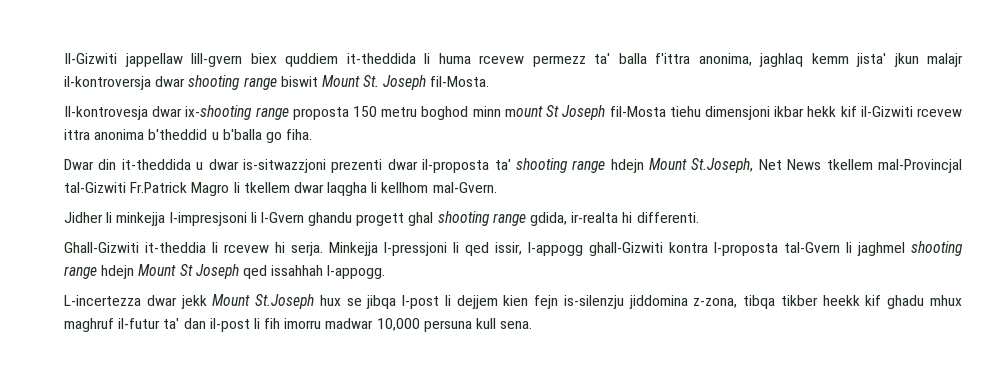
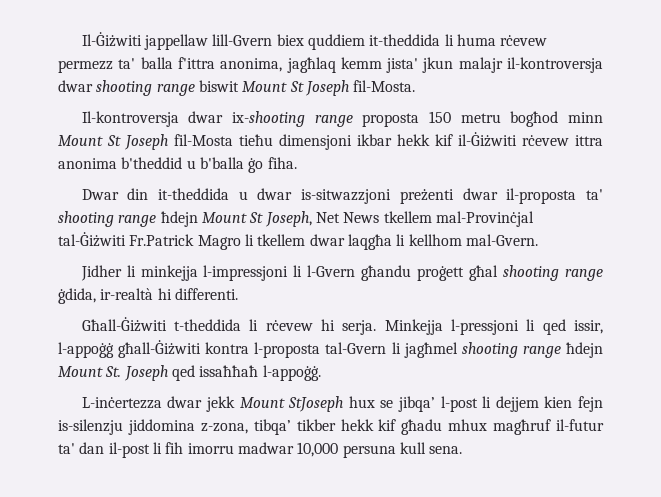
- Il-Gizwiti jappellaw lill-gvern biex quddiem it-theddida li huma rcevew permezz ta' balla f'ittra anonima, jaghlaq kemm jista' jkun malajr il-kontroversja dwar shooting range biswit Mount St. Joseph fil-Mosta.
+ Il-Ġiżwiti jappellaw lill-Gvern biex quddiem it-theddida li huma rċevew permezz ta' balla f'ittra anonima, jagħlaq kemm jista' jkun malajr il-kontroversja dwar shooting range biswit Mount St Joseph fil-Mosta.
- Il-kontrovesja dwar ix-shooting range proposta 150 metru boghod minn mount St Joseph fil-Mosta tiehu dimensjoni ikbar hekk kif il-Gizwiti rcevew ittra anonima b'theddid u b'balla go fiha.
+ Il-kontroversja dwar ix-shooting range proposta 150 metru bogħod minn Mount St Joseph fil-Mosta tieħu dimensjoni ikbar hekk kif il-Ġiżwiti rċevew ittra anonima b'theddid u b'balla ġo fiha.
- Dwar din it-theddida u dwar is-sitwazzjoni prezenti dwar il-proposta ta' shooting range hdejn Mount St.Joseph, Net News tkellem mal-Provincjal tal-Gizwiti Fr.Patrick Magro li tkellem dwar laqgha li kellhom mal-Gvern.
+ Dwar din it-theddida u dwar is-sitwazzjoni preżenti dwar il-proposta ta' shooting range ħdejn Mount St Joseph, Net News tkellem mal-Provinċjal tal-Ġiżwiti Fr.Patrick Magro li tkellem dwar laqgħa li kellhom mal-Gvern.
- Jidher li minkejja l-impresjsoni li l-Gvern ghandu progett ghal shooting range gdida, ir-realta hi differenti.
- Ghall-Gizwiti it-theddia li rcevew hi serja.
+ Jidher li minkejja l-impressjoni li l-Gvern għandu proġett għal shooting range ġdida, ir-realtà hi differenti.
+ Għall-Ġiżwiti t-theddida li rċevew hi serja.
- Minkejja l-pressjoni li qed issir, l-appogg ghall-Gizwiti kontra l-proposta tal-Gvern li jaghmel shooting range hdejn Mount St Joseph qed issahhah l-appogg.
- L-incertezza dwar jekk Mount St.Joseph hux se jibqa l-post li dejjem kien fejn is-silenzju jiddomina z-zona, tibqa tikber heekk kif ghadu mhux maghruf il-futur ta' dan il-post li fih imorru madwar 10,000 persuna kull sena.
+ Minkejja l-pressjoni li qed issir, l-appoġġ għall-Ġiżwiti kontra l-proposta tal-Gvern li jagħmel shooting range ħdejn Mount St. Joseph qed issaħħaħ l-appoġġ.
+ L-inċertezza dwar jekk Mount StJoseph hux se jibqa’ l-post li dejjem kien fejn is-silenzju jiddomina z-zona, tibqa’ tikber hekk kif għadu mhux magħruf il-futur ta' dan il-post li fih imorru madwar 10,000 persuna kull sena.

